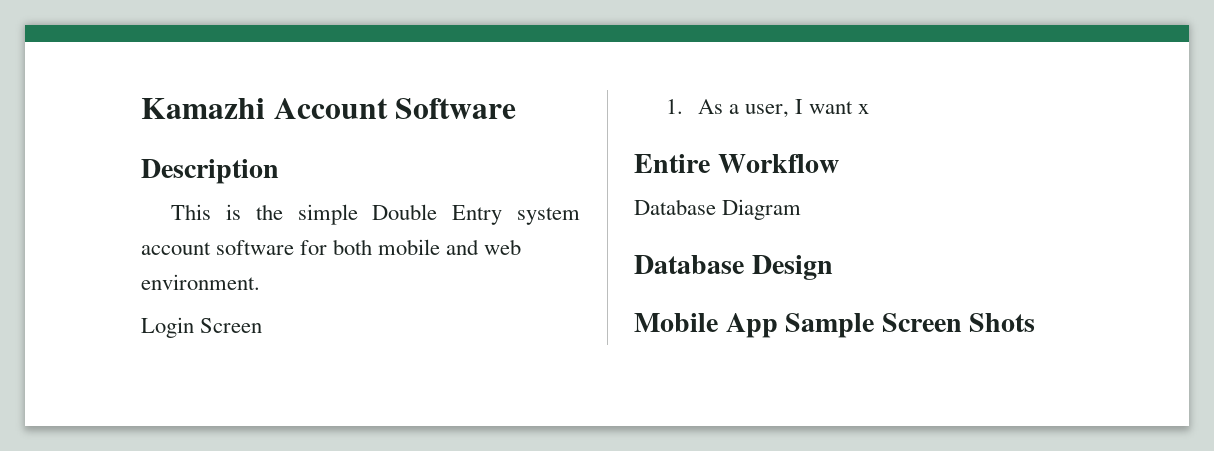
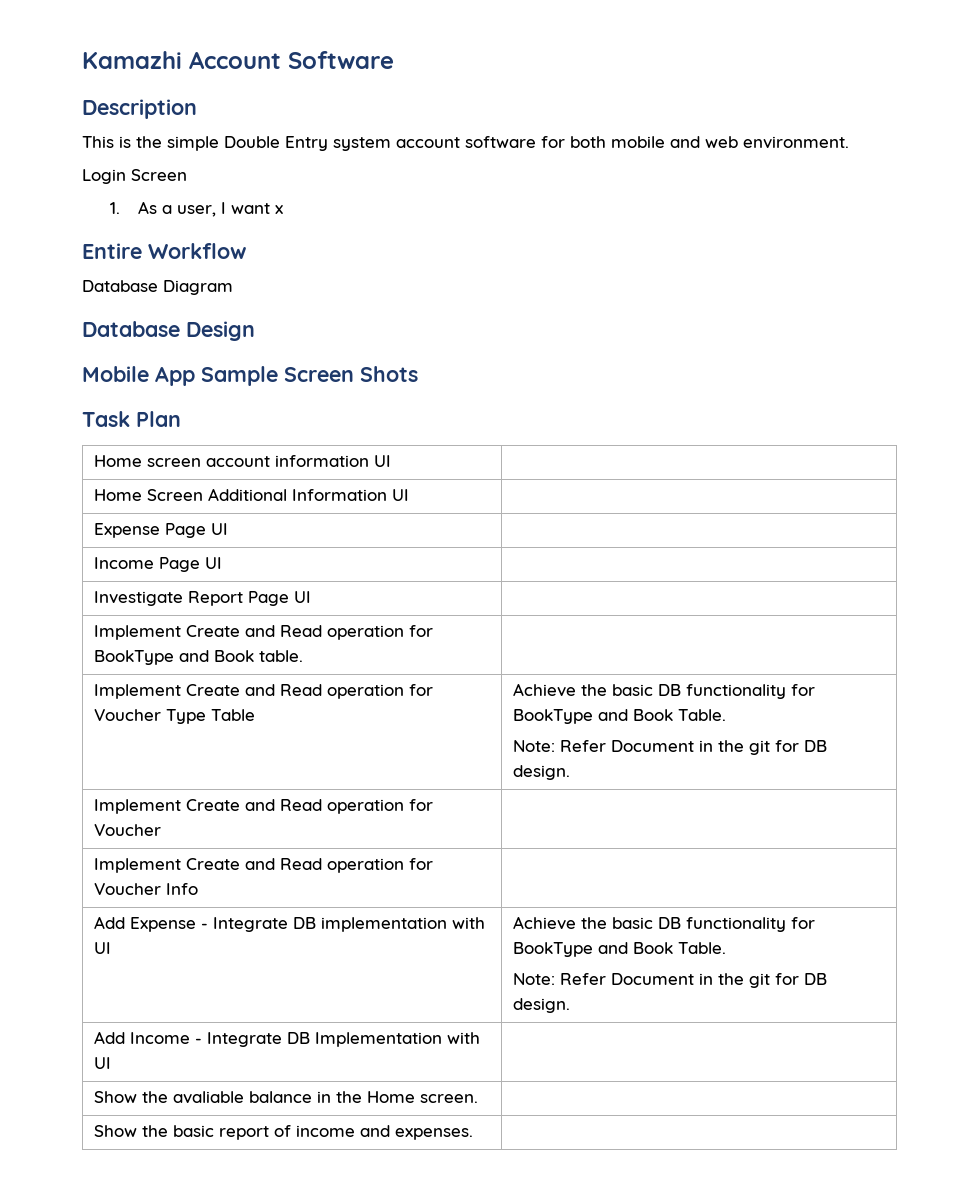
+ Task Plan
+ Home screen account information UI |
+ Home Screen Additional Information UI |
+ Expense Page UI |
+ Income Page UI |
+ Investigate Report Page UI |
+ Implement Create and Read operation for BookType and Book table. |
+ Implement Create and Read operation for Voucher Type Table | Achieve the basic DB functionality for BookType and Book Table.
+ Note: Refer Document in the git for DB design.
+ Implement Create and Read operation for Voucher |
+ Implement Create and Read operation for Voucher Info |
+ Add Expense - Integrate DB implementation with UI | Achieve the basic DB functionality for BookType and Book Table.
+ Note: Refer Document in the git for DB design.
+ Add Income - Integrate DB Implementation with UI |
+ Show the avaliable balance in the Home screen. |
+ Show the basic report of income and expenses. |

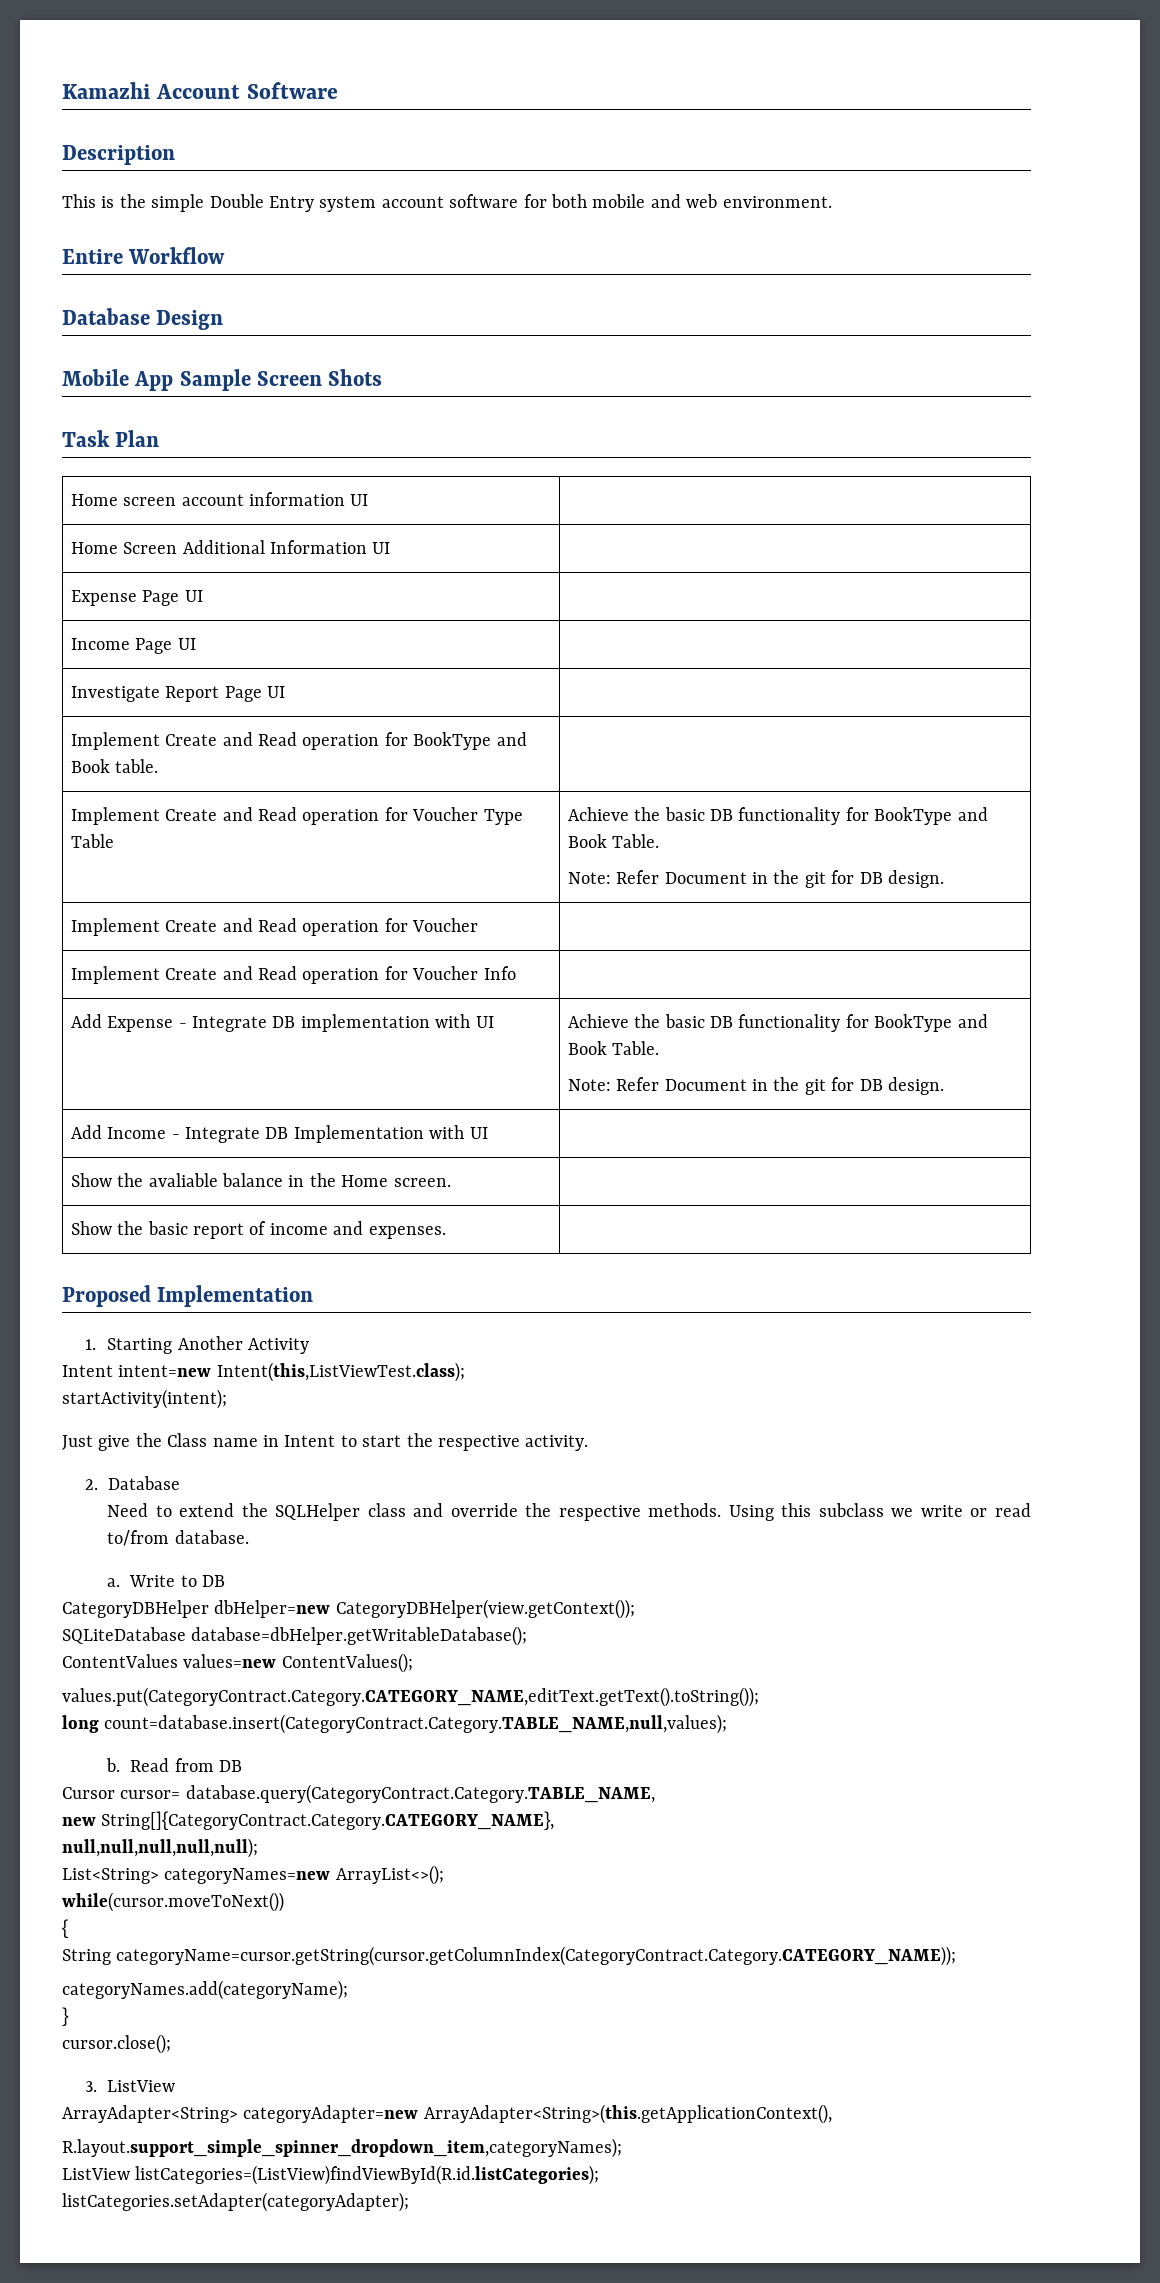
- Login Screen
- 1. As a user, I want x
- Database Diagram
+ Proposed Implementation
+ 1. Starting Another Activity
+ Intent intent=new Intent(this,ListViewTest.class);
+ startActivity(intent);
+ Just give the Class name in Intent to start the respective activity.
+ 2. Database
+ Need to extend the SQLHelper class and override the respective methods. Using this subclass we write or read to/from database.
+ a. Write to DB
+ CategoryDBHelper dbHelper=new CategoryDBHelper(view.getContext());
+ SQLiteDatabase database=dbHelper.getWritableDatabase();
+ ContentValues values=new ContentValues();
+ values.put(CategoryContract.Category.CATEGORY_NAME,editText.getText().toString());
+ long count=database.insert(CategoryContract.Category.TABLE_NAME,null,values);
+ b. Read from DB
+ Cursor cursor= database.query(CategoryContract.Category.TABLE_NAME,
+ new String[]{CategoryContract.Category.CATEGORY_NAME},
+ null,null,null,null,null);
+ List<String> categoryNames=new ArrayList<>();
+ while(cursor.moveToNext())
+ {
+ String categoryName=cursor.getString(cursor.getColumnIndex(CategoryContract.Category.CATEGORY_NAME));
+ categoryNames.add(categoryName);
+ }
+ cursor.close();
+ 3. ListView
+ ArrayAdapter<String> categoryAdapter=new ArrayAdapter<String>(this.getApplicationContext(),
+ R.layout.support_simple_spinner_dropdown_item,categoryNames);
+ ListView listCategories=(ListView)findViewById(R.id.listCategories);
+ listCategories.setAdapter(categoryAdapter);

